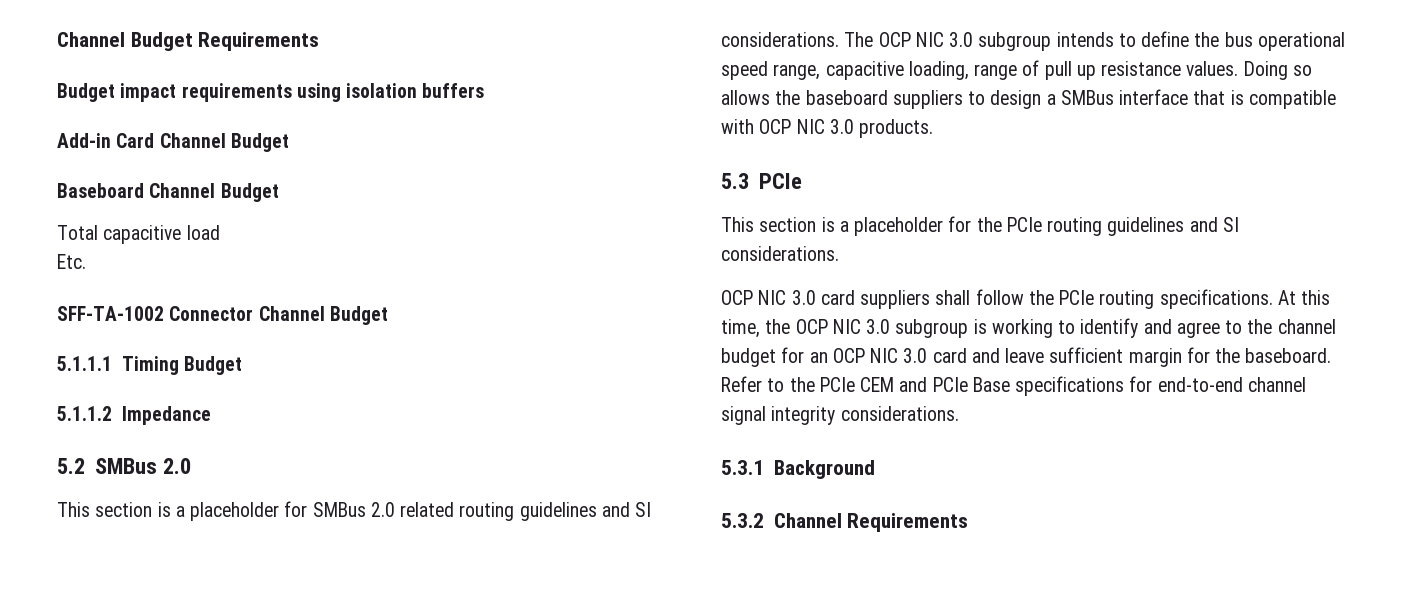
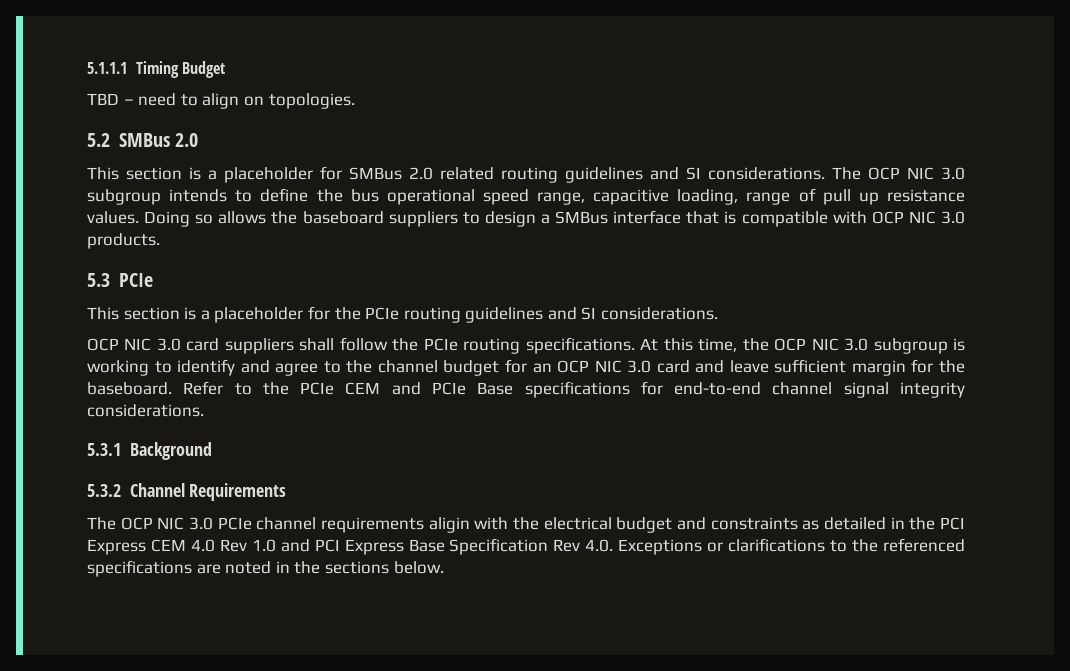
- Channel Budget Requirements
- Budget impact requirements using isolation buffers
- Add-in Card Channel Budget
- Baseboard Channel Budget
- Total capacitive load
- Etc.
- SFF-TA-1002 Connector Channel Budget
  5.1.1.1 Timing Budget
- 5.1.1.2 Impedance
+ TBD – need to align on topologies.
+ The OCP NIC 3.0 PCIe channel requirements aligin with the electrical budget and constraints as detailed in the PCI Express CEM 4.0 Rev 1.0 and PCI Express Base Specification Rev 4.0. Exceptions or clarifications to the referenced specifications are noted in the sections below.

